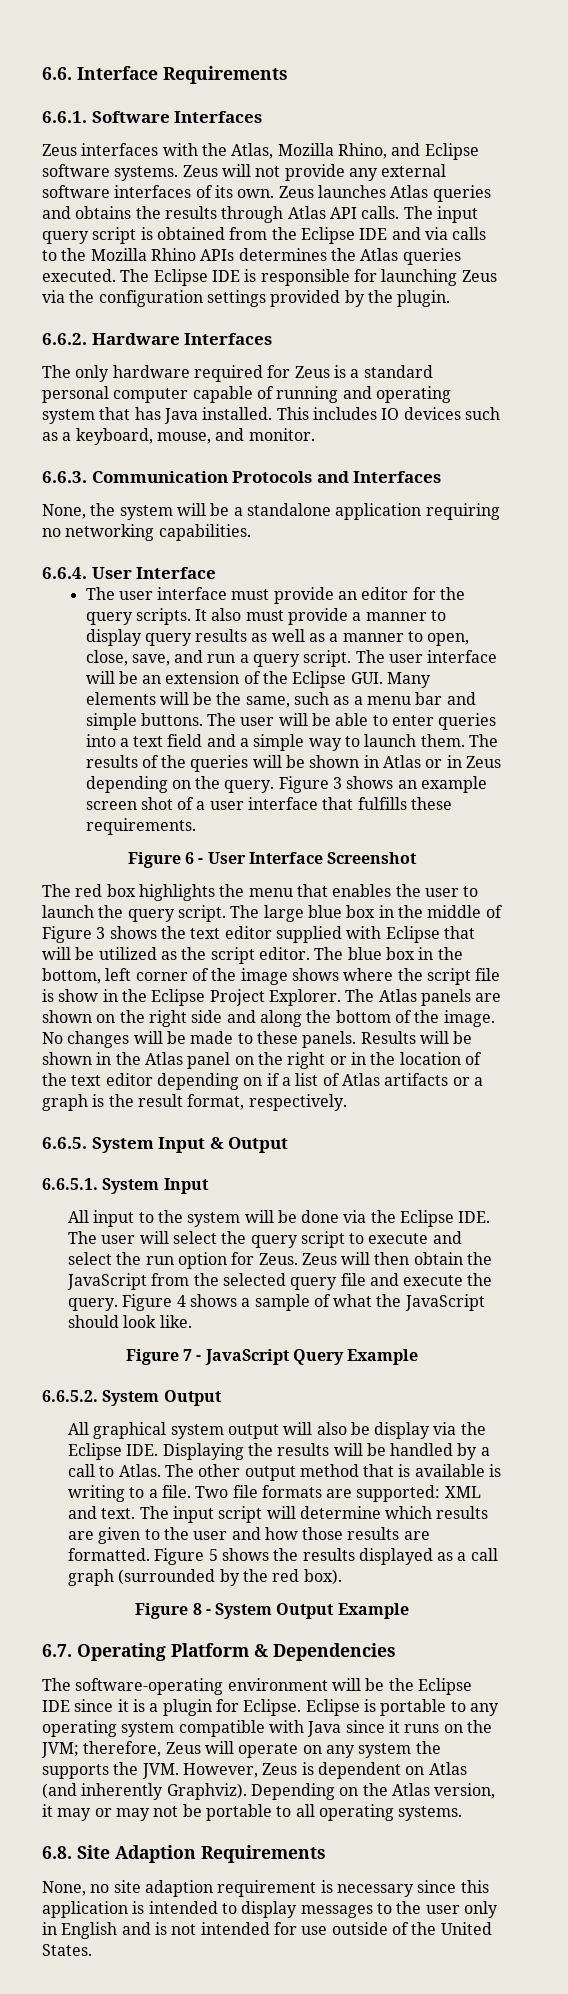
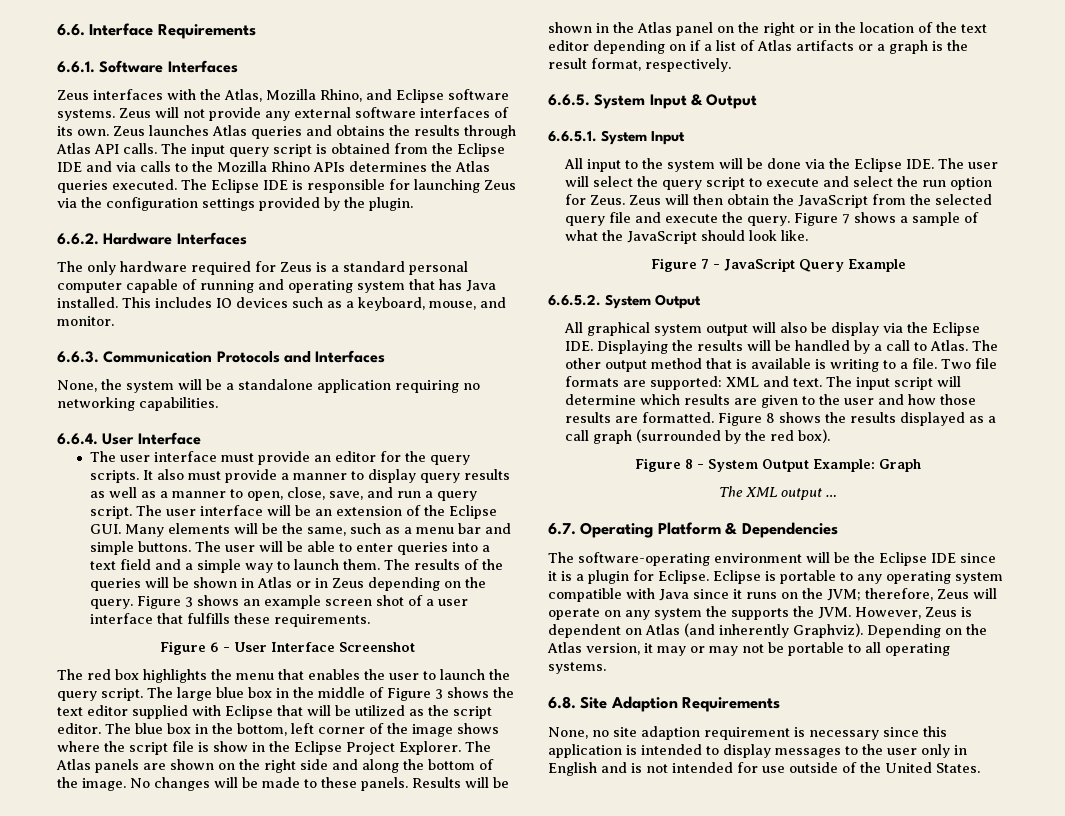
- Figure 4 shows a sample of what the JavaScript should look like.
+ Figure 7 shows a sample of what the JavaScript should look like.
- Figure 5 shows the results displayed as a call graph (surrounded by the red box).
+ Figure 8 shows the results displayed as a call graph (surrounded by the red box).
- Figure 8 - System Output Example
+ Figure 8 - System Output Example: Graph
+ The XML output …

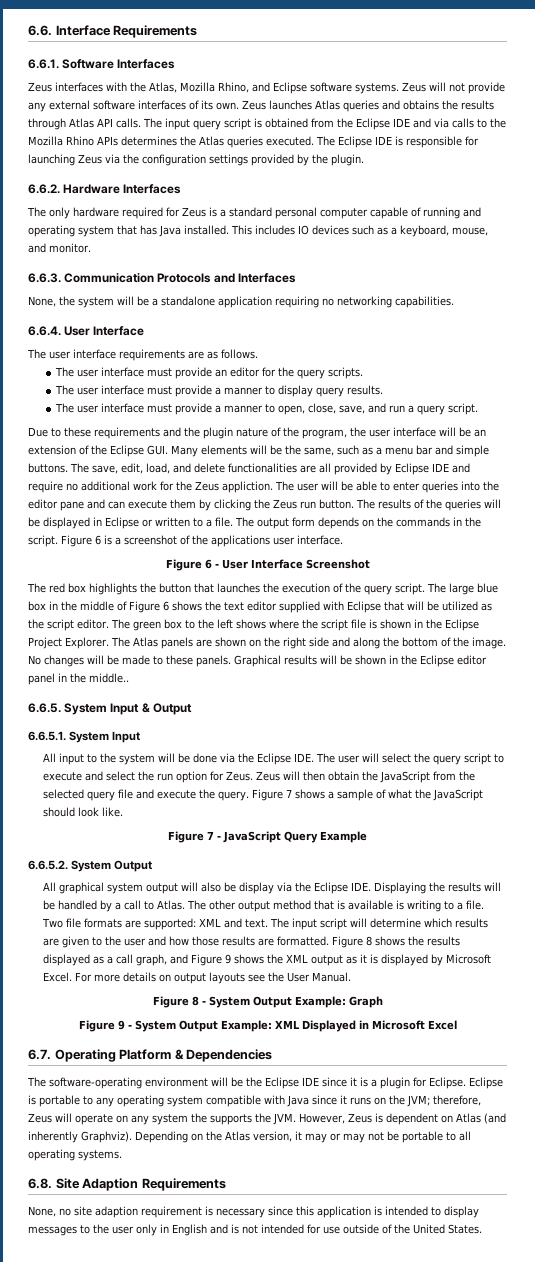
+ The user interface requirements are as follows.
- The user interface must provide an editor for the query scripts. It also must provide a manner to display query results as well as a manner to open, close, save, and run a query script. The user interface will be an extension of the Eclipse GUI. Many elements will be the same, such as a menu bar and simple buttons.
+ The user interface must provide an editor for the query scripts.
+ The user interface must provide a manner to display query results.
+ The user interface must provide a manner to open, close, save, and run a query script.
+ Due to these requirements and the plugin nature of the program, the user interface will be an extension of the Eclipse GUI. Many elements will be the same, such as a menu bar and simple buttons.
- The user will be able to enter queries into a text field and a simple way to launch them.
+ The save, edit, load, and delete functionalities are all provided by Eclipse IDE and require no additional work for the Zeus appliction. The user will be able to enter queries into the editor pane and can execute them by clicking the Zeus run button.
- The results of the queries will be shown in Atlas or in Zeus depending on the query. Figure 3 shows an example screen shot of a user interface that fulfills these requirements.
+ The results of the queries will be displayed in Eclipse or written to a file. The output form depends on the commands in the script. Figure 6 is a screenshot of the applications user interface.
- The red box highlights the menu that enables the user to launch the query script.
+ The red box highlights the button that launches the execution of the query script.
- The large blue box in the middle of Figure 3 shows the text editor supplied with Eclipse that will be utilized as the script editor.
+ The large blue box in the middle of Figure 6 shows the text editor supplied with Eclipse that will be utilized as the script editor.
- The blue box in the bottom, left corner of the image shows where the script file is show in the Eclipse Project Explorer.
+ The green box to the left shows where the script file is shown in the Eclipse Project Explorer.
- Results will be shown in the Atlas panel on the right or in the location of the text editor depending on if a list of Atlas artifacts or a graph is the result format, respectively.
+ Graphical results will be shown in the Eclipse editor panel in the middle..
- Figure 8 shows the results displayed as a call graph (surrounded by the red box).
+ Figure 8 shows the results displayed as a call graph, and Figure 9 shows the XML output as it is displayed by Microsoft Excel. For more details on output layouts see the User Manual.
- The XML output …
+ Figure 9 - System Output Example: XML Displayed in Microsoft Excel

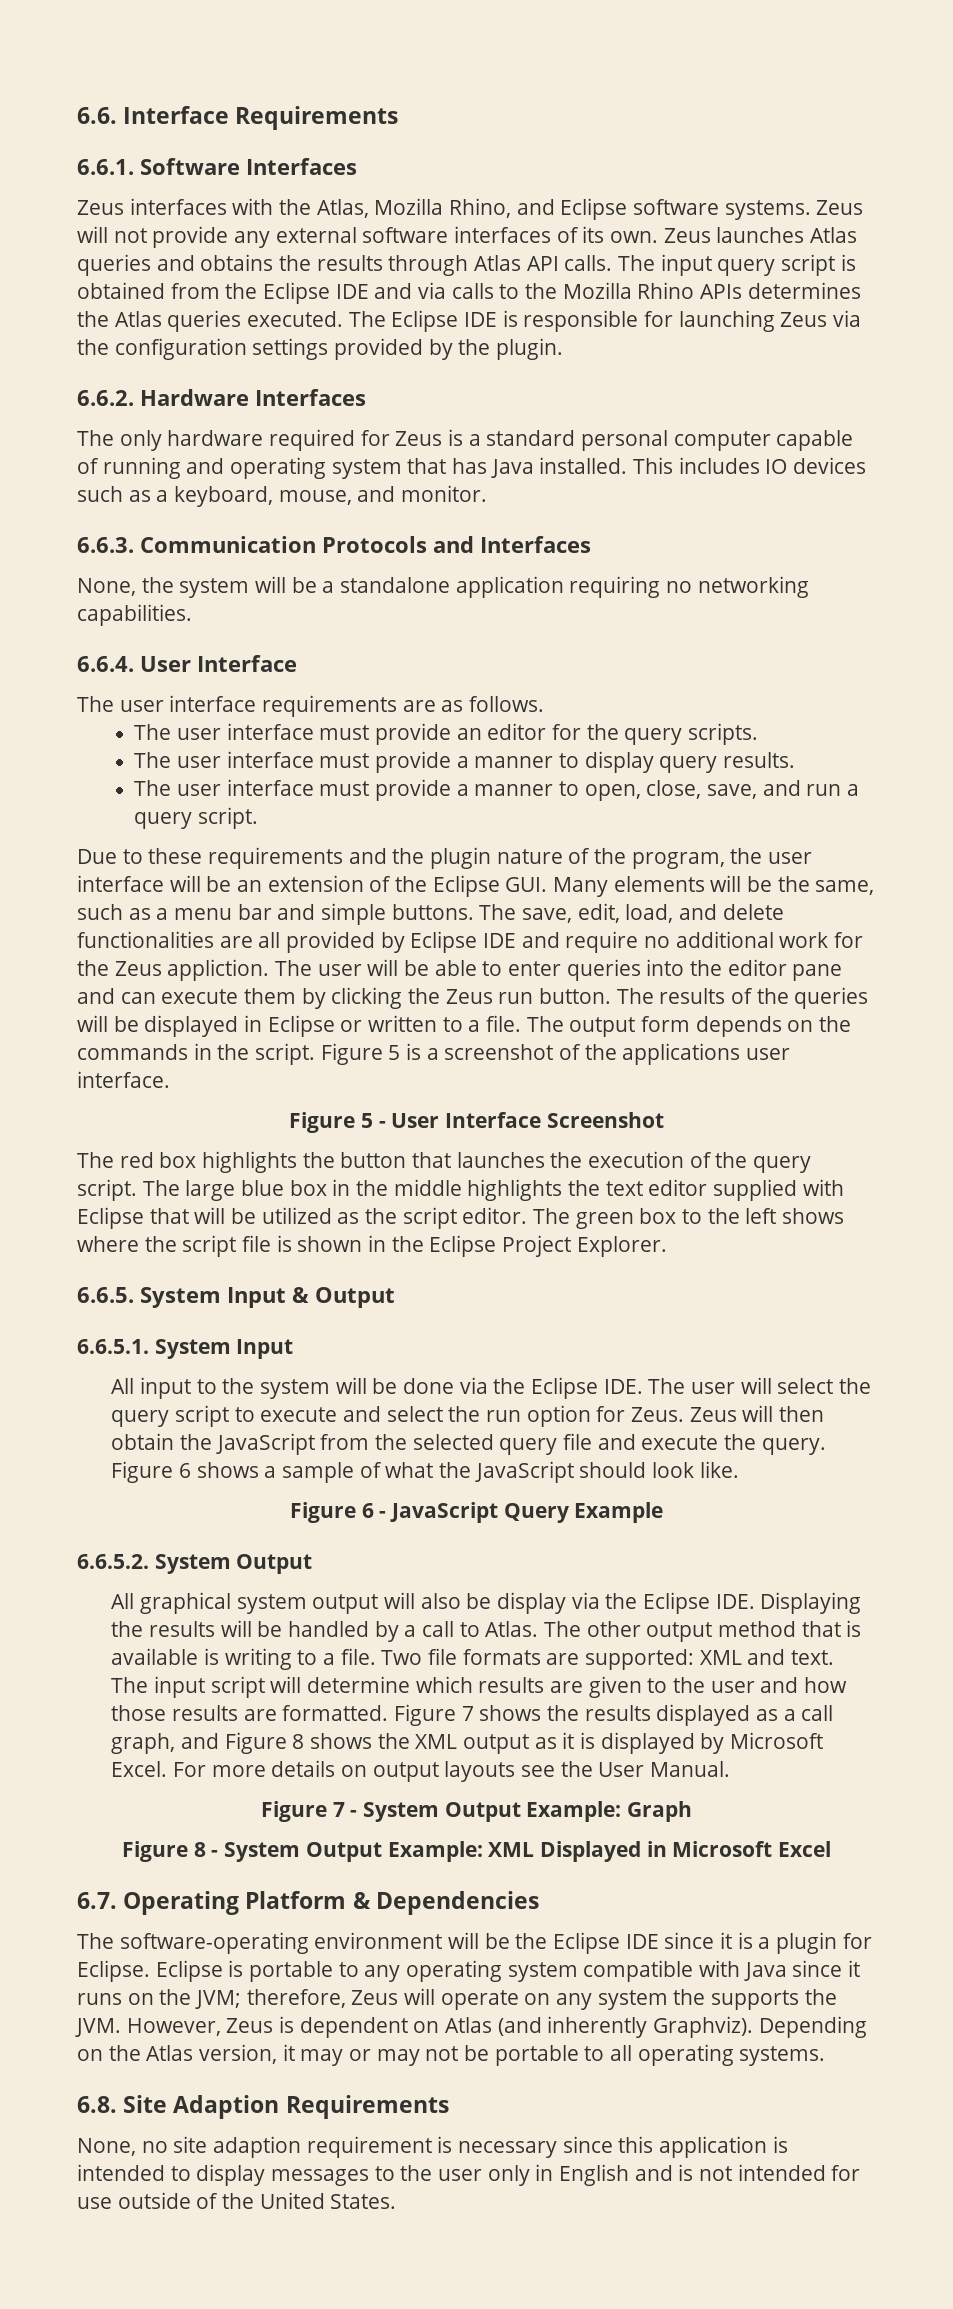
- Figure 6 is a screenshot of the applications user interface.
+ Figure 5 is a screenshot of the applications user interface.
- Figure 6 - User Interface Screenshot
+ Figure 5 - User Interface Screenshot
- The large blue box in the middle of Figure 6 shows the text editor supplied with Eclipse that will be utilized as the script editor.
+ The large blue box in the middle highlights the text editor supplied with Eclipse that will be utilized as the script editor.
- The Atlas panels are shown on the right side and along the bottom of the image. No changes will be made to these panels. Graphical results will be shown in the Eclipse editor panel in the middle..
- Figure 7 shows a sample of what the JavaScript should look like.
+ Figure 6 shows a sample of what the JavaScript should look like.
- Figure 7 - JavaScript Query Example
+ Figure 6 - JavaScript Query Example
- Figure 8 shows the results displayed as a call graph, and Figure 9 shows the XML output as it is displayed by Microsoft Excel.
+ Figure 7 shows the results displayed as a call graph, and Figure 8 shows the XML output as it is displayed by Microsoft Excel.
- Figure 8 - System Output Example: Graph
+ Figure 7 - System Output Example: Graph
- Figure 9 - System Output Example: XML Displayed in Microsoft Excel
+ Figure 8 - System Output Example: XML Displayed in Microsoft Excel

